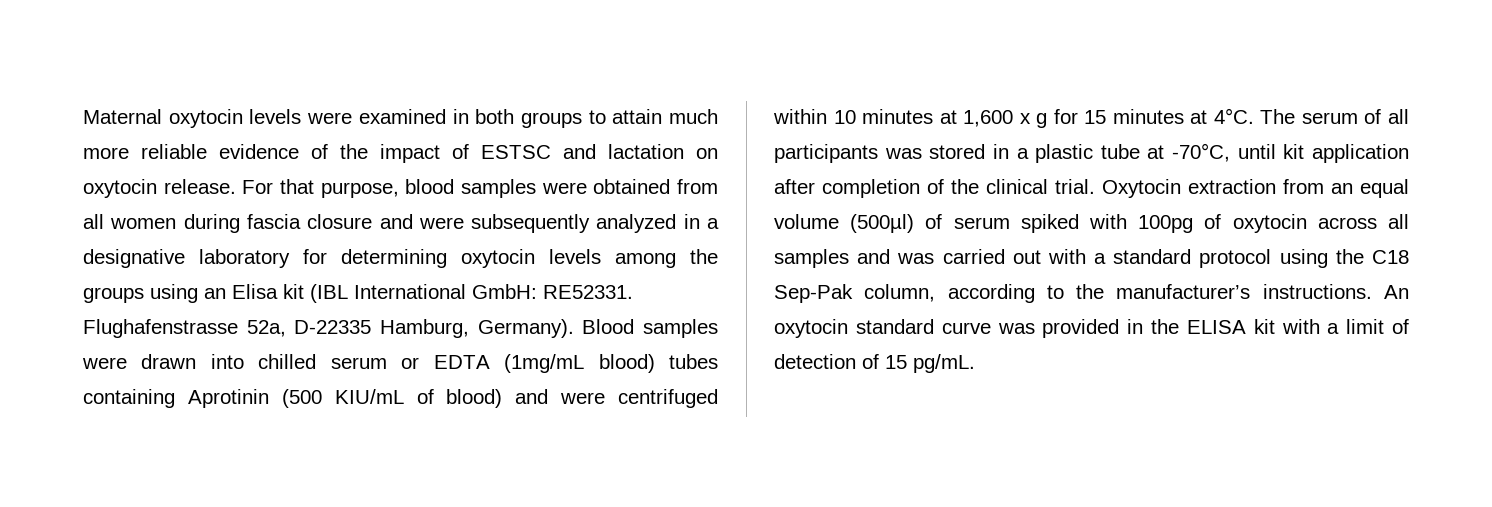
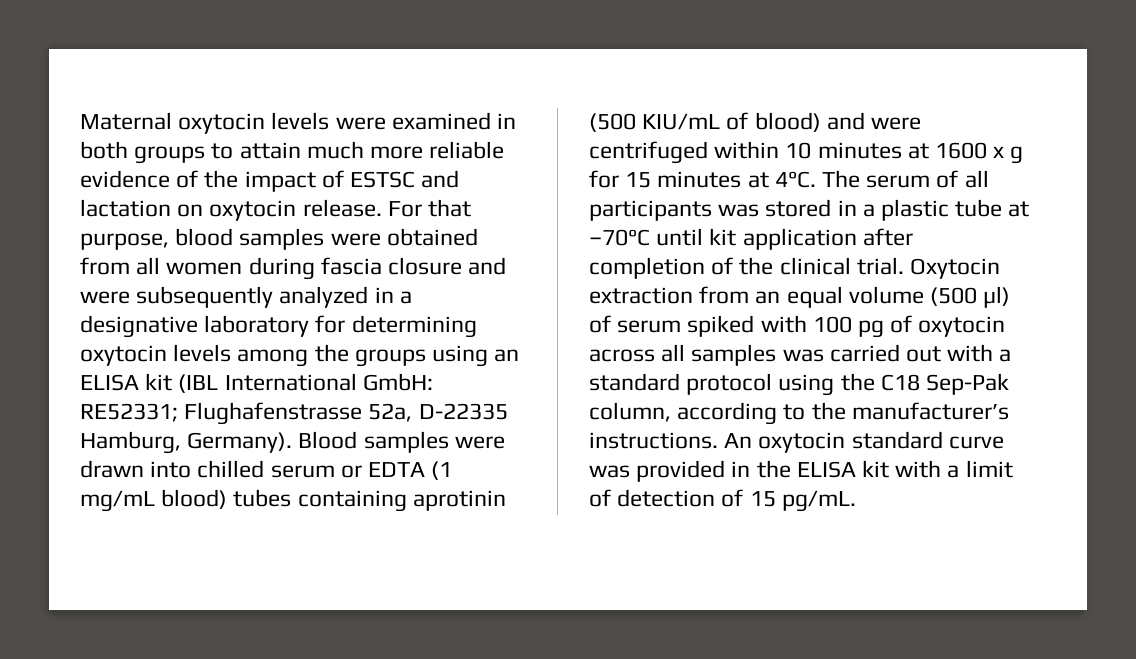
- For that purpose, blood samples were obtained from all women during fascia closure and were subsequently analyzed in a designative laboratory for determining oxytocin levels among the groups using an Elisa kit (IBL International GmbH: RE52331. Flughafenstrasse 52a, D-22335 Hamburg, Germany).
+ For that purpose, blood samples were obtained from all women during fascia closure and were subsequently analyzed in a designative laboratory for determining oxytocin levels among the groups using an ELISA kit (IBL International GmbH: RE52331; Flughafenstrasse 52a, D-22335 Hamburg, Germany).
- Blood samples were drawn into chilled serum or EDTA (1mg/mL blood) tubes containing Aprotinin (500 KIU/mL of blood) and were centrifuged within 10 minutes at 1,600 x g for 15 minutes at 4°C.
+ Blood samples were drawn into chilled serum or EDTA (1 mg/mL blood) tubes containing aprotinin (500 KIU/mL of blood) and were centrifuged within 10 minutes at 1600 x g for 15 minutes at 4°C.
- The serum of all participants was stored in a plastic tube at -70°C, until kit application after completion of the clinical trial.
+ The serum of all participants was stored in a plastic tube at –70°C until kit application after completion of the clinical trial.
- Oxytocin extraction from an equal volume (500µl) of serum spiked with 100pg of oxytocin across all samples and was carried out with a standard protocol using the C18 Sep-Pak column, according to the manufacturer’s instructions.
+ Oxytocin extraction from an equal volume (500 µl) of serum spiked with 100 pg of oxytocin across all samples was carried out with a standard protocol using the C18 Sep-Pak column, according to the manufacturer’s instructions.

